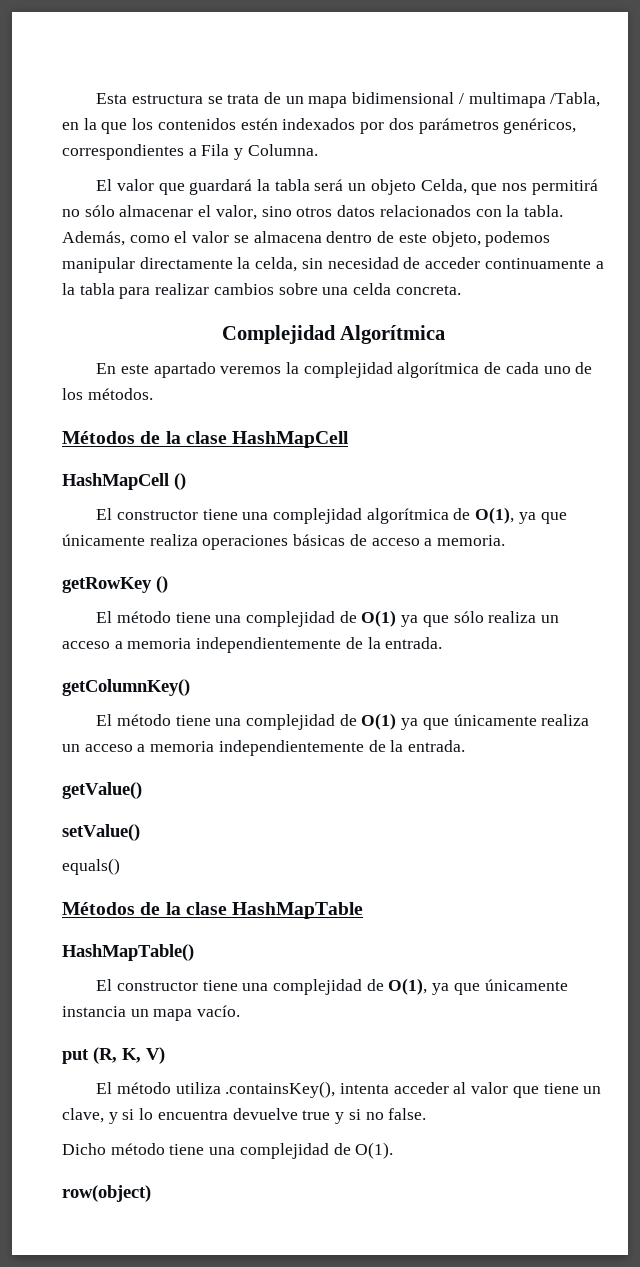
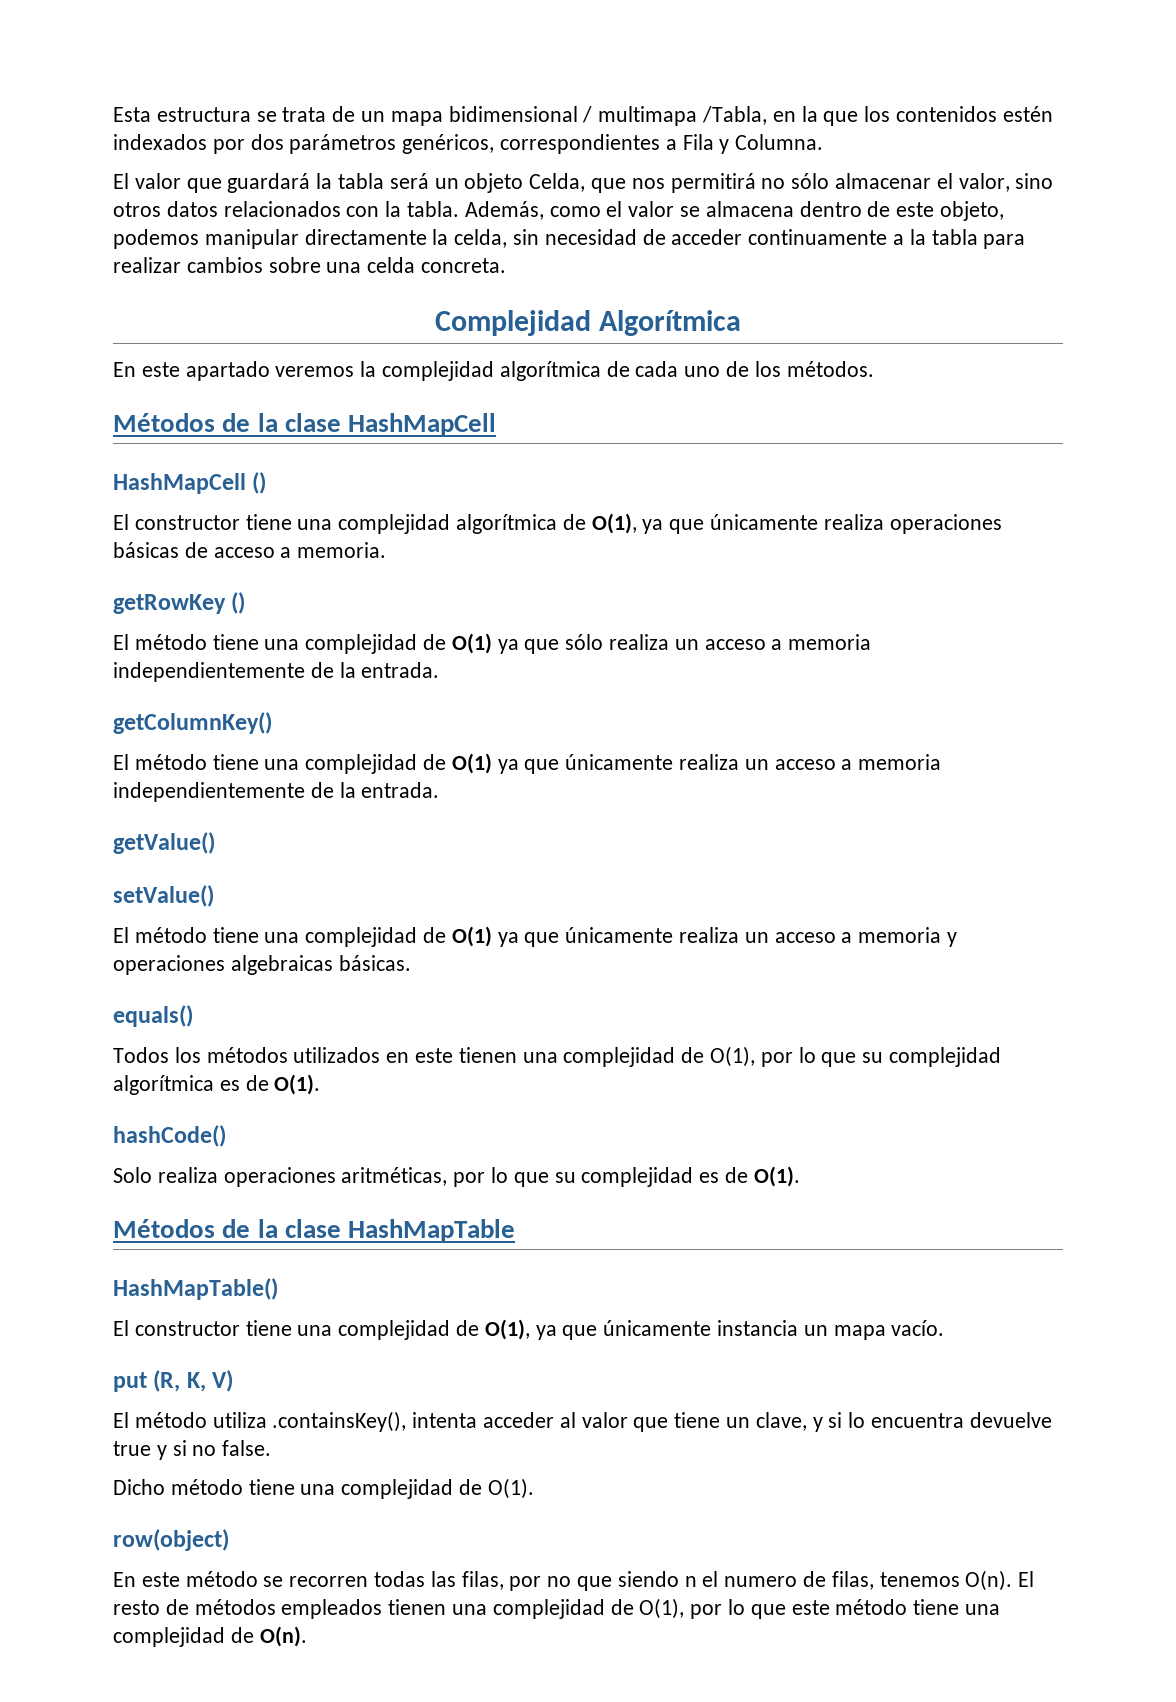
+ El método tiene una complejidad de O(1) ya que únicamente realiza un acceso a memoria y operaciones algebraicas básicas.
  equals()
+ Todos los métodos utilizados en este tienen una complejidad de O(1), por lo que su complejidad algorítmica es de O(1).
+ hashCode()
+ Solo realiza operaciones aritméticas, por lo que su complejidad es de O(1).
+ En este método se recorren todas las filas, por no que siendo n el numero de filas, tenemos O(n). El resto de métodos empleados tienen una complejidad de O(1), por lo que este método tiene una complejidad de O(n).

